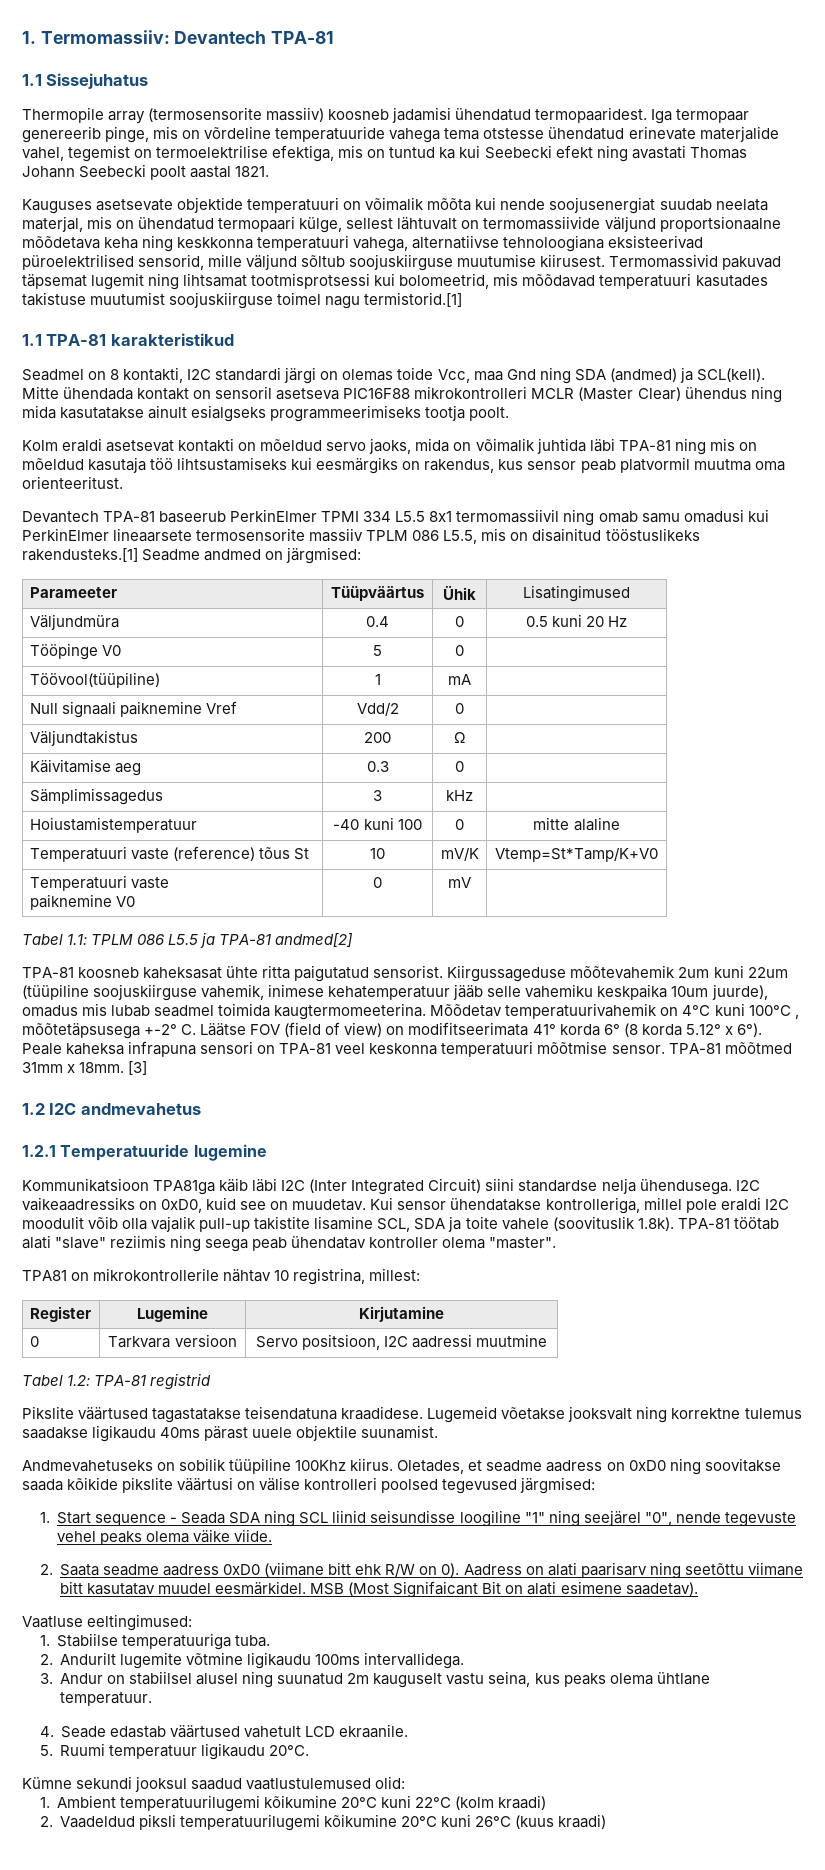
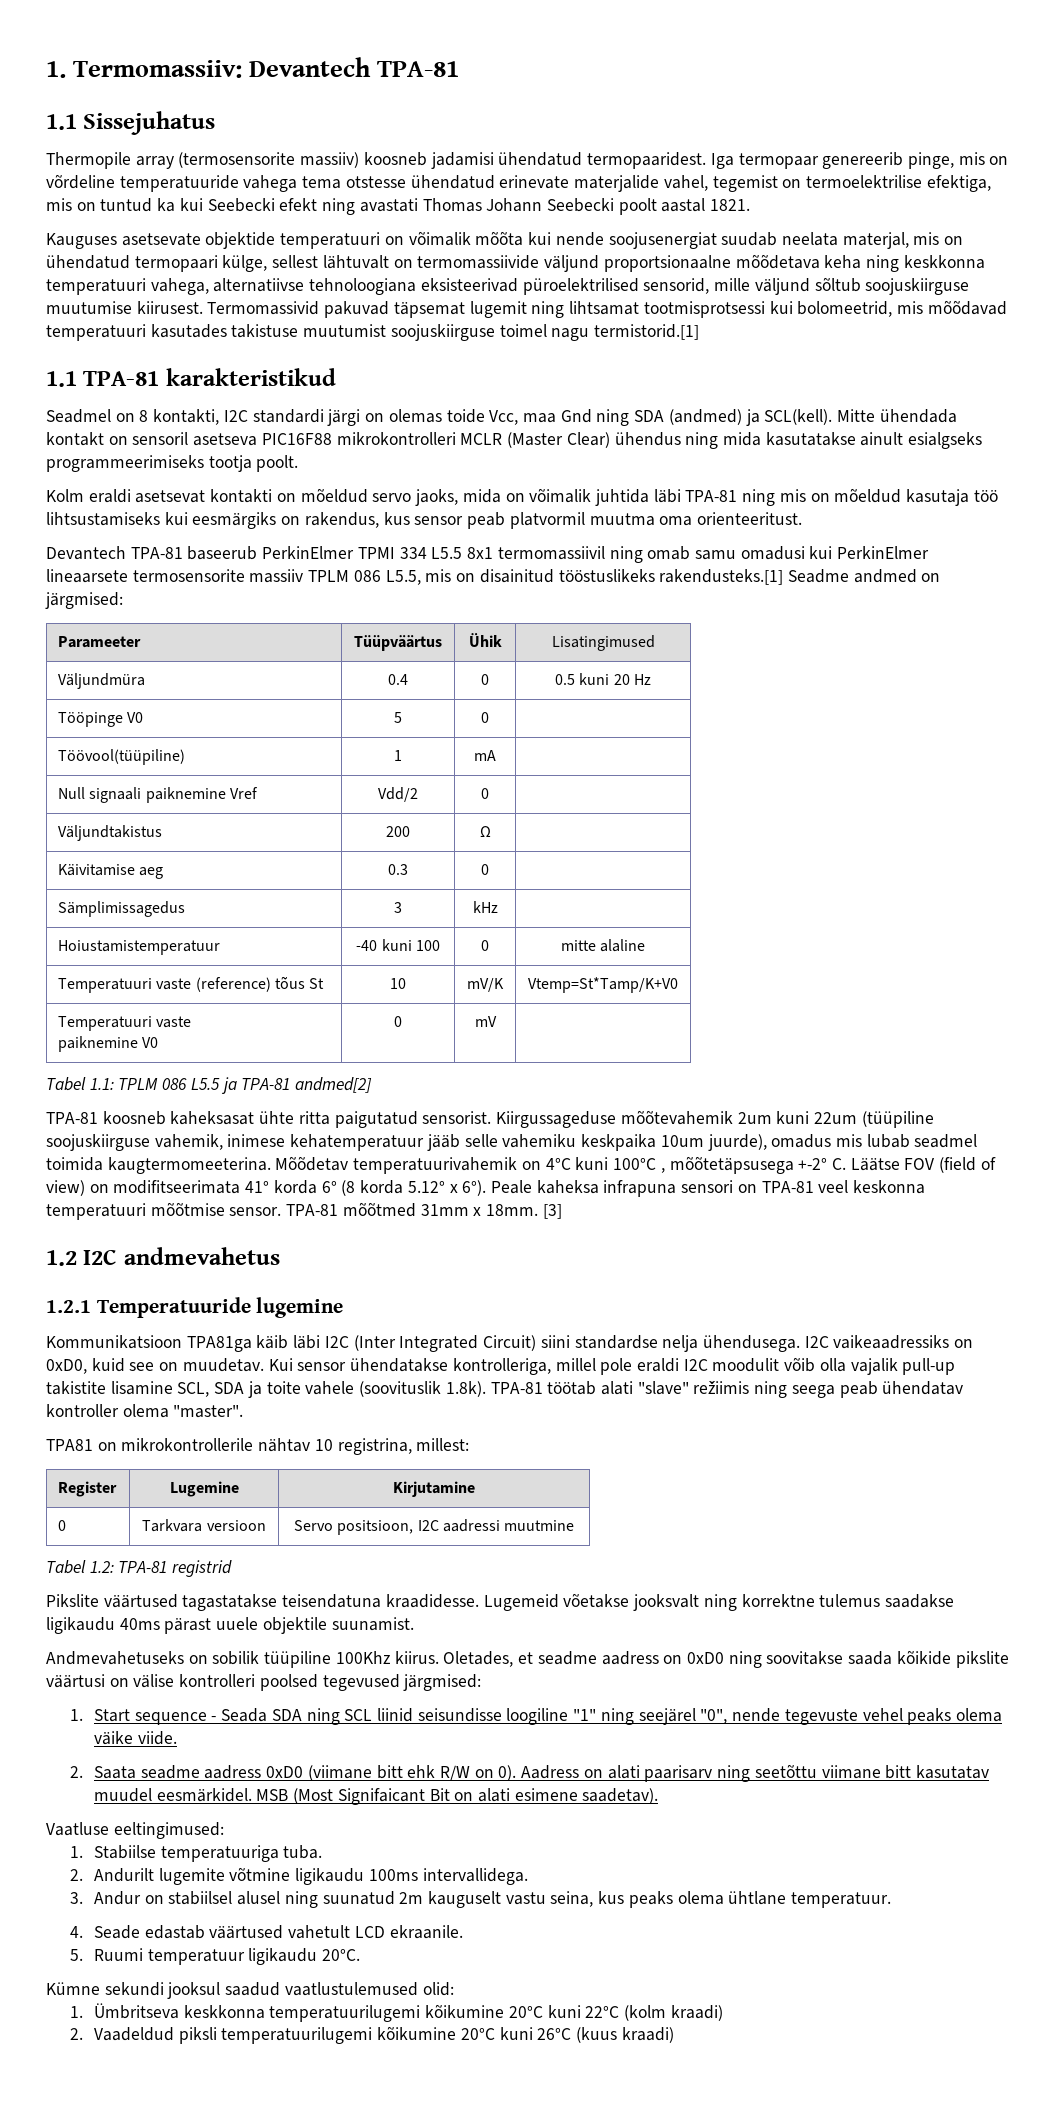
- Kui sensor ühendatakse kontrolleriga, millel pole eraldi I2C moodulit võib olla vajalik pull-up takistite lisamine SCL, SDA ja toite vahele (soovituslik 1.8k). TPA-81 töötab alati "slave" reziimis ning seega peab ühendatav kontroller olema "master".
+ Kui sensor ühendatakse kontrolleriga, millel pole eraldi I2C moodulit võib olla vajalik pull-up takistite lisamine SCL, SDA ja toite vahele (soovituslik 1.8k). TPA-81 töötab alati "slave" režiimis ning seega peab ühendatav kontroller olema "master".
- Pikslite väärtused tagastatakse teisendatuna kraadidese.
+ Pikslite väärtused tagastatakse teisendatuna kraadidesse.
- 1. Ambient temperatuurilugemi kõikumine 20°C kuni 22°C (kolm kraadi)
+ 1. Ümbritseva keskkonna temperatuurilugemi kõikumine 20°C kuni 22°C (kolm kraadi)

